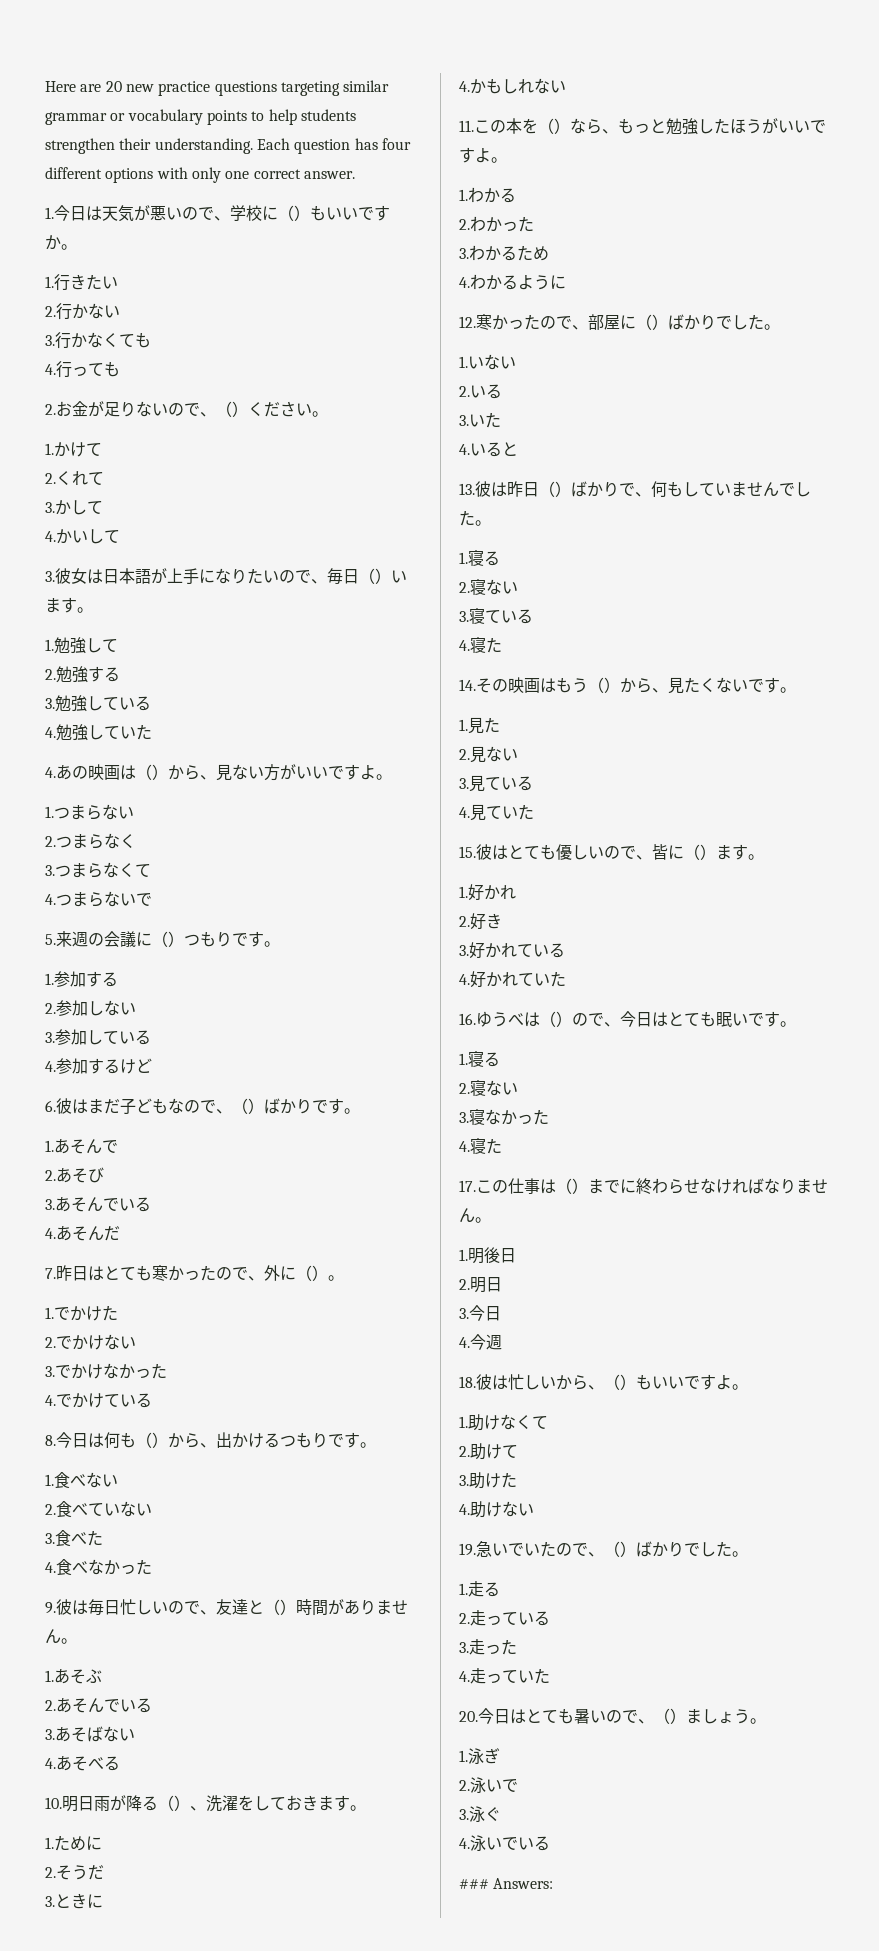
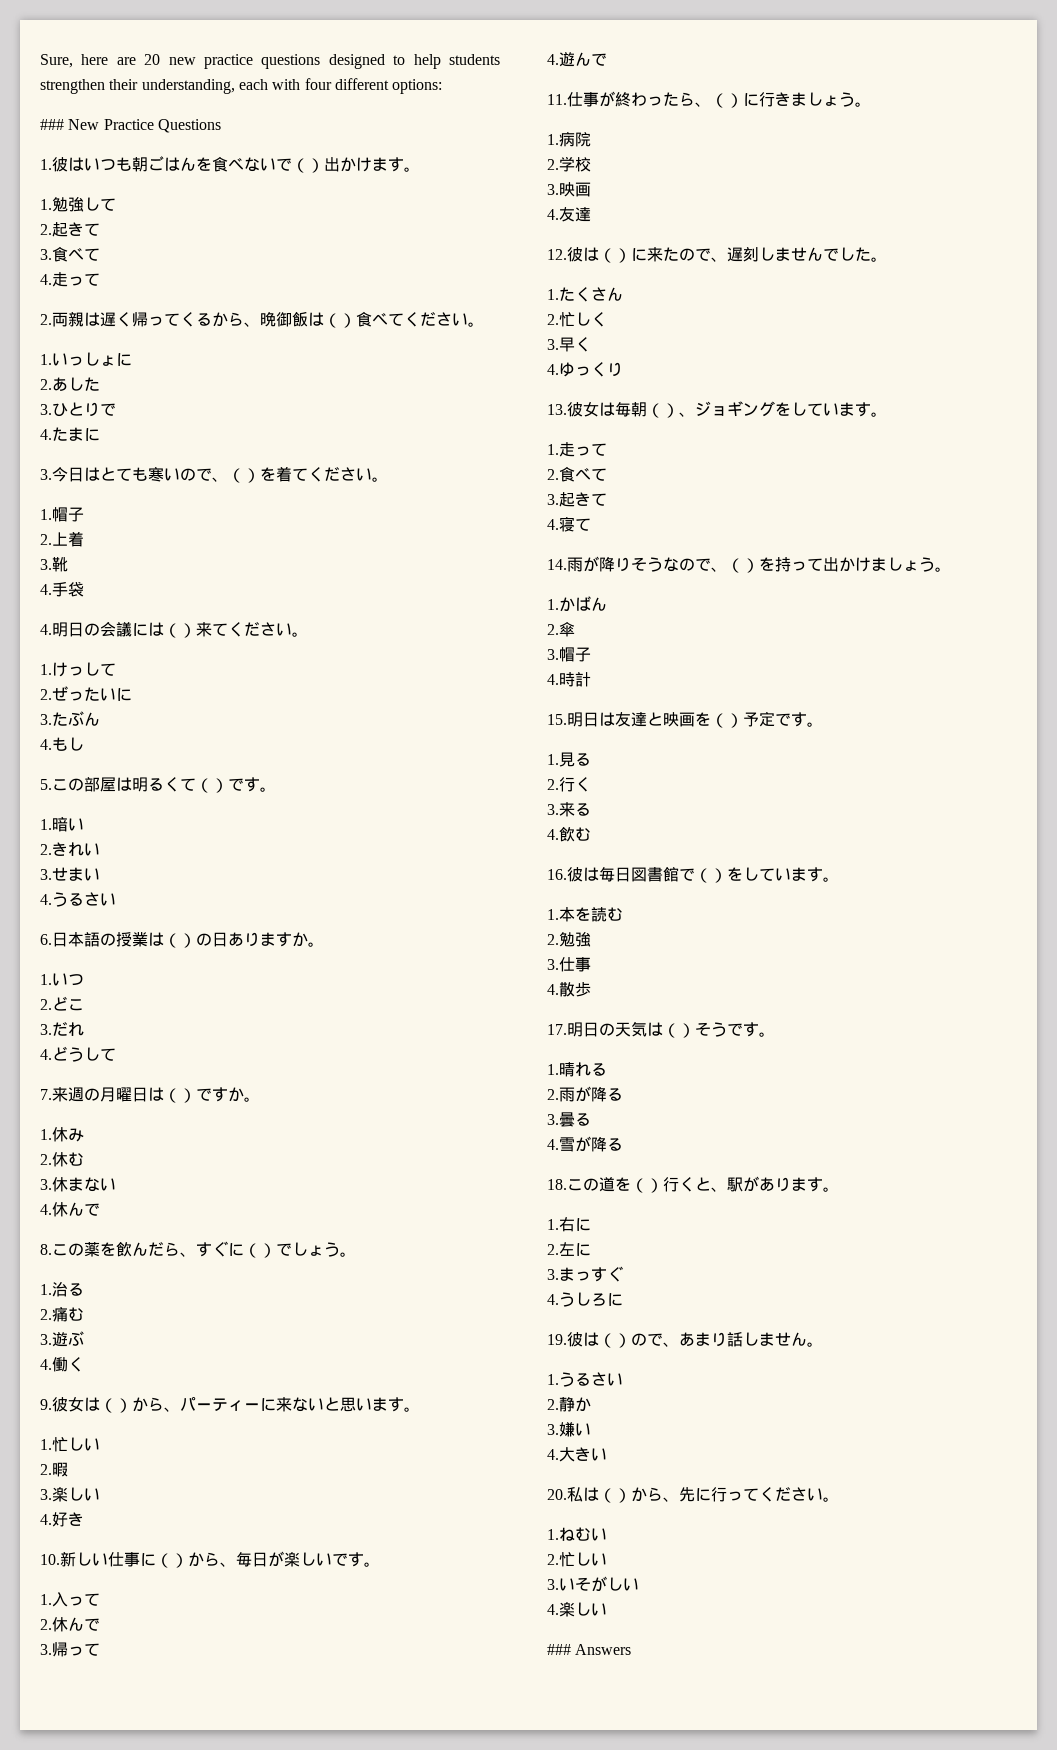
- Here are 20 new practice questions targeting similar grammar or vocabulary points to help students strengthen their understanding. Each question has four different options with only one correct answer.
- 1.今日は天気が悪いので、学校に（）もいいですか。
- 1.行きたい
- 2.行かない
- 3.行かなくても
- 4.行っても
- 2.お金が足りないので、（）ください。
- 1.かけて
- 2.くれて
- 3.かして
- 4.かいして
- 3.彼女は日本語が上手になりたいので、毎日（）います。
+ Sure, here are 20 new practice questions designed to help students strengthen their understanding, each with four different options:
+ ### New Practice Questions
+ 1.彼はいつも朝ごはんを食べないで（）出かけます。
- 2.勉強する
- 3.勉強している
- 4.勉強していた
- 4.あの映画は（）から、見ない方がいいですよ。
- 1.つまらない
- 2.つまらなく
- 3.つまらなくて
- 4.つまらないで
- 5.来週の会議に（）つもりです。
- 1.参加する
- 2.参加しない
- 3.参加している
- 4.参加するけど
- 6.彼はまだ子どもなので、（）ばかりです。
- 1.あそんで
- 2.あそび
- 3.あそんでいる
- 4.あそんだ
- 7.昨日はとても寒かったので、外に（）。
- 1.でかけた
- 2.でかけない
- 3.でかけなかった
- 4.でかけている
- 8.今日は何も（）から、出かけるつもりです。
- 1.食べない
- 2.食べていない
- 3.食べた
- 4.食べなかった
- 9.彼は毎日忙しいので、友達と（）時間がありません。
- 1.あそぶ
- 2.あそんでいる
- 3.あそばない
- 4.あそべる
- 10.明日雨が降る（）、洗濯をしておきます。
- 1.ために
- 2.そうだ
- 3.ときに
- 4.かもしれない
- 11.この本を（）なら、もっと勉強したほうがいいですよ。
- 1.わかる
- 2.わかった
- 3.わかるため
- 4.わかるように
- 12.寒かったので、部屋に（）ばかりでした。
- 1.いない
- 2.いる
- 3.いた
- 4.いると
- 13.彼は昨日（）ばかりで、何もしていませんでした。
- 1.寝る
- 2.寝ない
- 3.寝ている
- 4.寝た
- 14.その映画はもう（）から、見たくないです。
- 1.見た
- 2.見ない
- 3.見ている
- 4.見ていた
- 15.彼はとても優しいので、皆に（）ます。
- 1.好かれ
- 2.好き
- 3.好かれている
- 4.好かれていた
- 16.ゆうべは（）ので、今日はとても眠いです。
- 1.寝る
- 2.寝ない
- 3.寝なかった
- 4.寝た
- 17.この仕事は（）までに終わらせなければなりません。
- 1.明後日
- 2.明日
- 3.今日
- 4.今週
- 18.彼は忙しいから、（）もいいですよ。
- 1.助けなくて
- 2.助けて
- 3.助けた
- 4.助けない
- 19.急いでいたので、（）ばかりでした。
- 1.走る
- 2.走っている
- 3.走った
- 4.走っていた
- 20.今日はとても暑いので、（）ましょう。
- 1.泳ぎ
- 2.泳いで
- 3.泳ぐ
- 4.泳いでいる
- ### Answers:
+ 2.起きて
+ 3.食べて
+ 4.走って
+ 2.両親は遅く帰ってくるから、晩御飯は（）食べてください。
+ 1.いっしょに
+ 2.あした
+ 3.ひとりで
+ 4.たまに
+ 3.今日はとても寒いので、（）を着てください。
+ 1.帽子
+ 2.上着
+ 3.靴
+ 4.手袋
+ 4.明日の会議には（）来てください。
+ 1.けっして
+ 2.ぜったいに
+ 3.たぶん
+ 4.もし
+ 5.この部屋は明るくて（）です。
+ 1.暗い
+ 2.きれい
+ 3.せまい
+ 4.うるさい
+ 6.日本語の授業は（）の日ありますか。
+ 1.いつ
+ 2.どこ
+ 3.だれ
+ 4.どうして
+ 7.来週の月曜日は（）ですか。
+ 1.休み
+ 2.休む
+ 3.休まない
+ 4.休んで
+ 8.この薬を飲んだら、すぐに（）でしょう。
+ 1.治る
+ 2.痛む
+ 3.遊ぶ
+ 4.働く
+ 9.彼女は（）から、パーティーに来ないと思います。
+ 1.忙しい
+ 2.暇
+ 3.楽しい
+ 4.好き
+ 10.新しい仕事に（）から、毎日が楽しいです。
+ 1.入って
+ 2.休んで
+ 3.帰って
+ 4.遊んで
+ 11.仕事が終わったら、（）に行きましょう。
+ 1.病院
+ 2.学校
+ 3.映画
+ 4.友達
+ 12.彼は（）に来たので、遅刻しませんでした。
+ 1.たくさん
+ 2.忙しく
+ 3.早く
+ 4.ゆっくり
+ 13.彼女は毎朝（）、ジョギングをしています。
+ 1.走って
+ 2.食べて
+ 3.起きて
+ 4.寝て
+ 14.雨が降りそうなので、（）を持って出かけましょう。
+ 1.かばん
+ 2.傘
+ 3.帽子
+ 4.時計
+ 15.明日は友達と映画を（）予定です。
+ 1.見る
+ 2.行く
+ 3.来る
+ 4.飲む
+ 16.彼は毎日図書館で（）をしています。
+ 1.本を読む
+ 2.勉強
+ 3.仕事
+ 4.散歩
+ 17.明日の天気は（）そうです。
+ 1.晴れる
+ 2.雨が降る
+ 3.曇る
+ 4.雪が降る
+ 18.この道を（）行くと、駅があります。
+ 1.右に
+ 2.左に
+ 3.まっすぐ
+ 4.うしろに
+ 19.彼は（）ので、あまり話しません。
+ 1.うるさい
+ 2.静か
+ 3.嫌い
+ 4.大きい
+ 20.私は（）から、先に行ってください。
+ 1.ねむい
+ 2.忙しい
+ 3.いそがしい
+ 4.楽しい
+ ### Answers

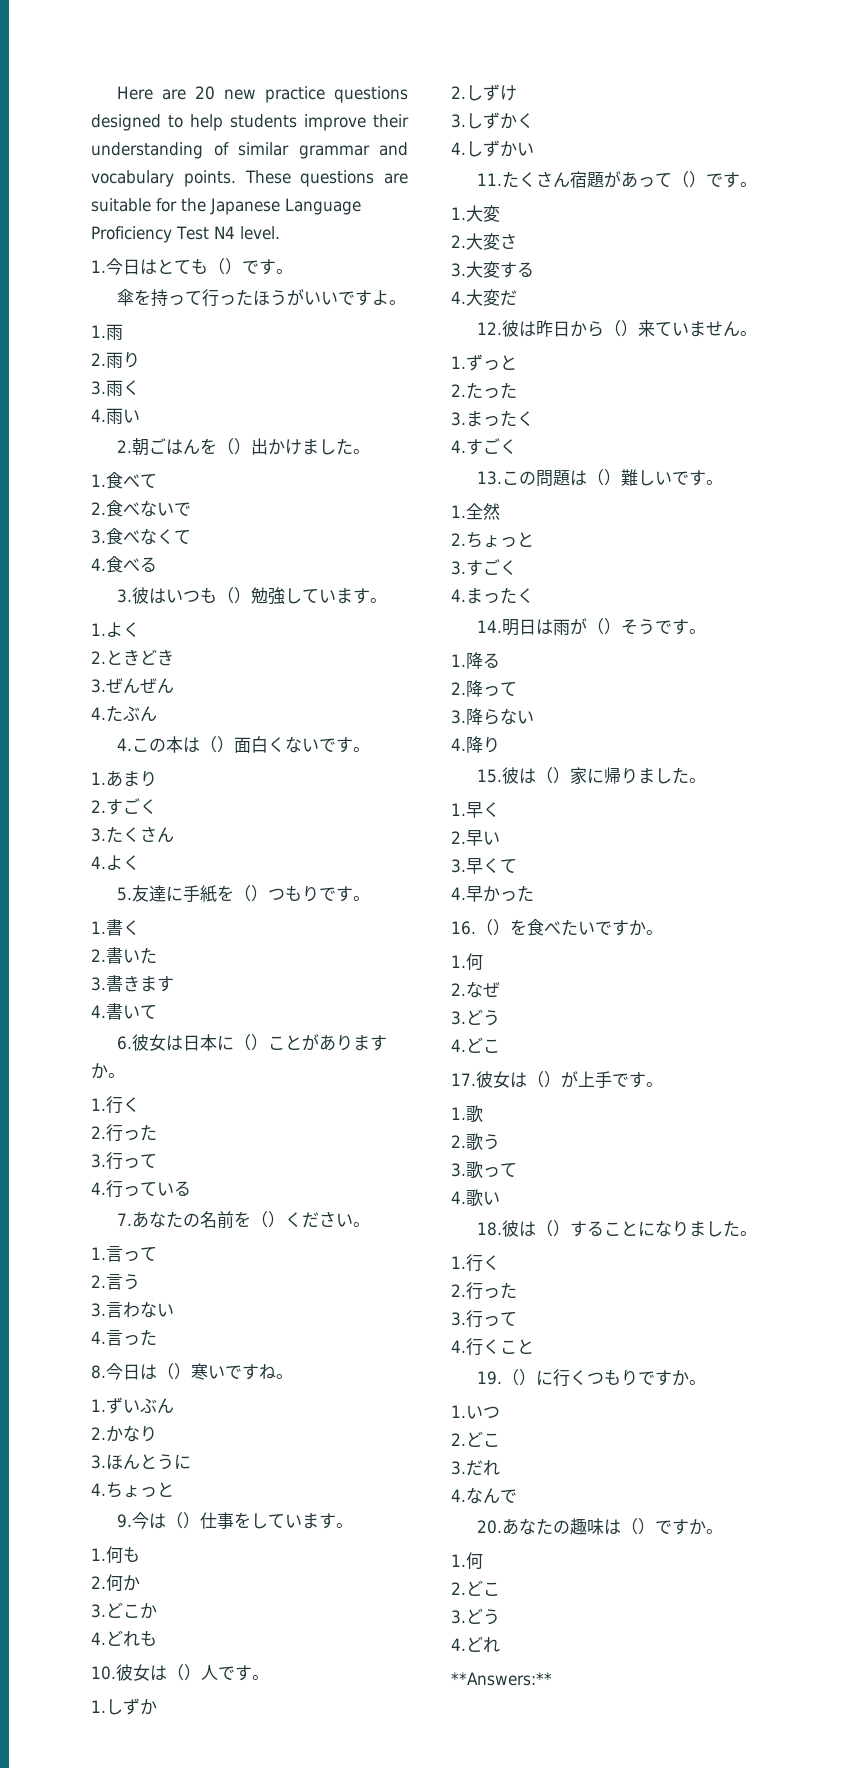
- Sure, here are 20 new practice questions designed to help students strengthen their understanding, each with four different options:
- ### New Practice Questions
- 1.彼はいつも朝ごはんを食べないで（）出かけます。
- 1.勉強して
- 2.起きて
- 3.食べて
- 4.走って
- 2.両親は遅く帰ってくるから、晩御飯は（）食べてください。
- 1.いっしょに
- 2.あした
- 3.ひとりで
- 4.たまに
- 3.今日はとても寒いので、（）を着てください。
- 1.帽子
- 2.上着
- 3.靴
- 4.手袋
- 4.明日の会議には（）来てください。
- 1.けっして
- 2.ぜったいに
- 3.たぶん
- 4.もし
- 5.この部屋は明るくて（）です。
- 1.暗い
- 2.きれい
- 3.せまい
- 4.うるさい
- 6.日本語の授業は（）の日ありますか。
+ Here are 20 new practice questions designed to help students improve their understanding of similar grammar and vocabulary points. These questions are suitable for the Japanese Language Proficiency Test N4 level.
+ 1.今日はとても（）です。
+ 傘を持って行ったほうがいいですよ。
+ 1.雨
+ 2.雨り
+ 3.雨く
+ 4.雨い
+ 2.朝ごはんを（）出かけました。
+ 1.食べて
+ 2.食べないで
+ 3.食べなくて
+ 4.食べる
+ 3.彼はいつも（）勉強しています。
+ 1.よく
+ 2.ときどき
+ 3.ぜんぜん
+ 4.たぶん
+ 4.この本は（）面白くないです。
+ 1.あまり
+ 2.すごく
+ 3.たくさん
+ 4.よく
+ 5.友達に手紙を（）つもりです。
+ 1.書く
+ 2.書いた
+ 3.書きます
+ 4.書いて
+ 6.彼女は日本に（）ことがありますか。
+ 1.行く
+ 2.行った
+ 3.行って
+ 4.行っている
+ 7.あなたの名前を（）ください。
+ 1.言って
+ 2.言う
+ 3.言わない
+ 4.言った
+ 8.今日は（）寒いですね。
+ 1.ずいぶん
+ 2.かなり
+ 3.ほんとうに
+ 4.ちょっと
+ 9.今は（）仕事をしています。
+ 1.何も
+ 2.何か
+ 3.どこか
+ 4.どれも
+ 10.彼女は（）人です。
+ 1.しずか
+ 2.しずけ
+ 3.しずかく
+ 4.しずかい
+ 11.たくさん宿題があって（）です。
+ 1.大変
+ 2.大変さ
+ 3.大変する
+ 4.大変だ
+ 12.彼は昨日から（）来ていません。
+ 1.ずっと
+ 2.たった
+ 3.まったく
+ 4.すごく
+ 13.この問題は（）難しいです。
+ 1.全然
+ 2.ちょっと
+ 3.すごく
+ 4.まったく
+ 14.明日は雨が（）そうです。
+ 1.降る
+ 2.降って
+ 3.降らない
+ 4.降り
+ 15.彼は（）家に帰りました。
+ 1.早く
+ 2.早い
+ 3.早くて
+ 4.早かった
+ 16.（）を食べたいですか。
+ 1.何
+ 2.なぜ
+ 3.どう
+ 4.どこ
+ 17.彼女は（）が上手です。
+ 1.歌
+ 2.歌う
+ 3.歌って
+ 4.歌い
+ 18.彼は（）することになりました。
+ 1.行く
+ 2.行った
+ 3.行って
+ 4.行くこと
+ 19.（）に行くつもりですか。
- 4.どうして
- 7.来週の月曜日は（）ですか。
- 1.休み
- 2.休む
- 3.休まない
- 4.休んで
- 8.この薬を飲んだら、すぐに（）でしょう。
- 1.治る
- 2.痛む
- 3.遊ぶ
- 4.働く
- 9.彼女は（）から、パーティーに来ないと思います。
- 1.忙しい
- 2.暇
- 3.楽しい
- 4.好き
- 10.新しい仕事に（）から、毎日が楽しいです。
- 1.入って
- 2.休んで
- 3.帰って
- 4.遊んで
- 11.仕事が終わったら、（）に行きましょう。
- 1.病院
- 2.学校
- 3.映画
- 4.友達
- 12.彼は（）に来たので、遅刻しませんでした。
- 1.たくさん
- 2.忙しく
- 3.早く
- 4.ゆっくり
- 13.彼女は毎朝（）、ジョギングをしています。
- 1.走って
- 2.食べて
- 3.起きて
- 4.寝て
- 14.雨が降りそうなので、（）を持って出かけましょう。
- 1.かばん
- 2.傘
- 3.帽子
- 4.時計
- 15.明日は友達と映画を（）予定です。
- 1.見る
- 2.行く
- 3.来る
- 4.飲む
- 16.彼は毎日図書館で（）をしています。
- 1.本を読む
- 2.勉強
- 3.仕事
- 4.散歩
- 17.明日の天気は（）そうです。
- 1.晴れる
- 2.雨が降る
- 3.曇る
- 4.雪が降る
- 18.この道を（）行くと、駅があります。
- 1.右に
- 2.左に
- 3.まっすぐ
- 4.うしろに
- 19.彼は（）ので、あまり話しません。
- 1.うるさい
- 2.静か
- 3.嫌い
- 4.大きい
- 20.私は（）から、先に行ってください。
- 1.ねむい
- 2.忙しい
- 3.いそがしい
- 4.楽しい
- ### Answers
+ 4.なんで
+ 20.あなたの趣味は（）ですか。
+ 1.何
+ 2.どこ
+ 3.どう
+ 4.どれ
+ **Answers:**

